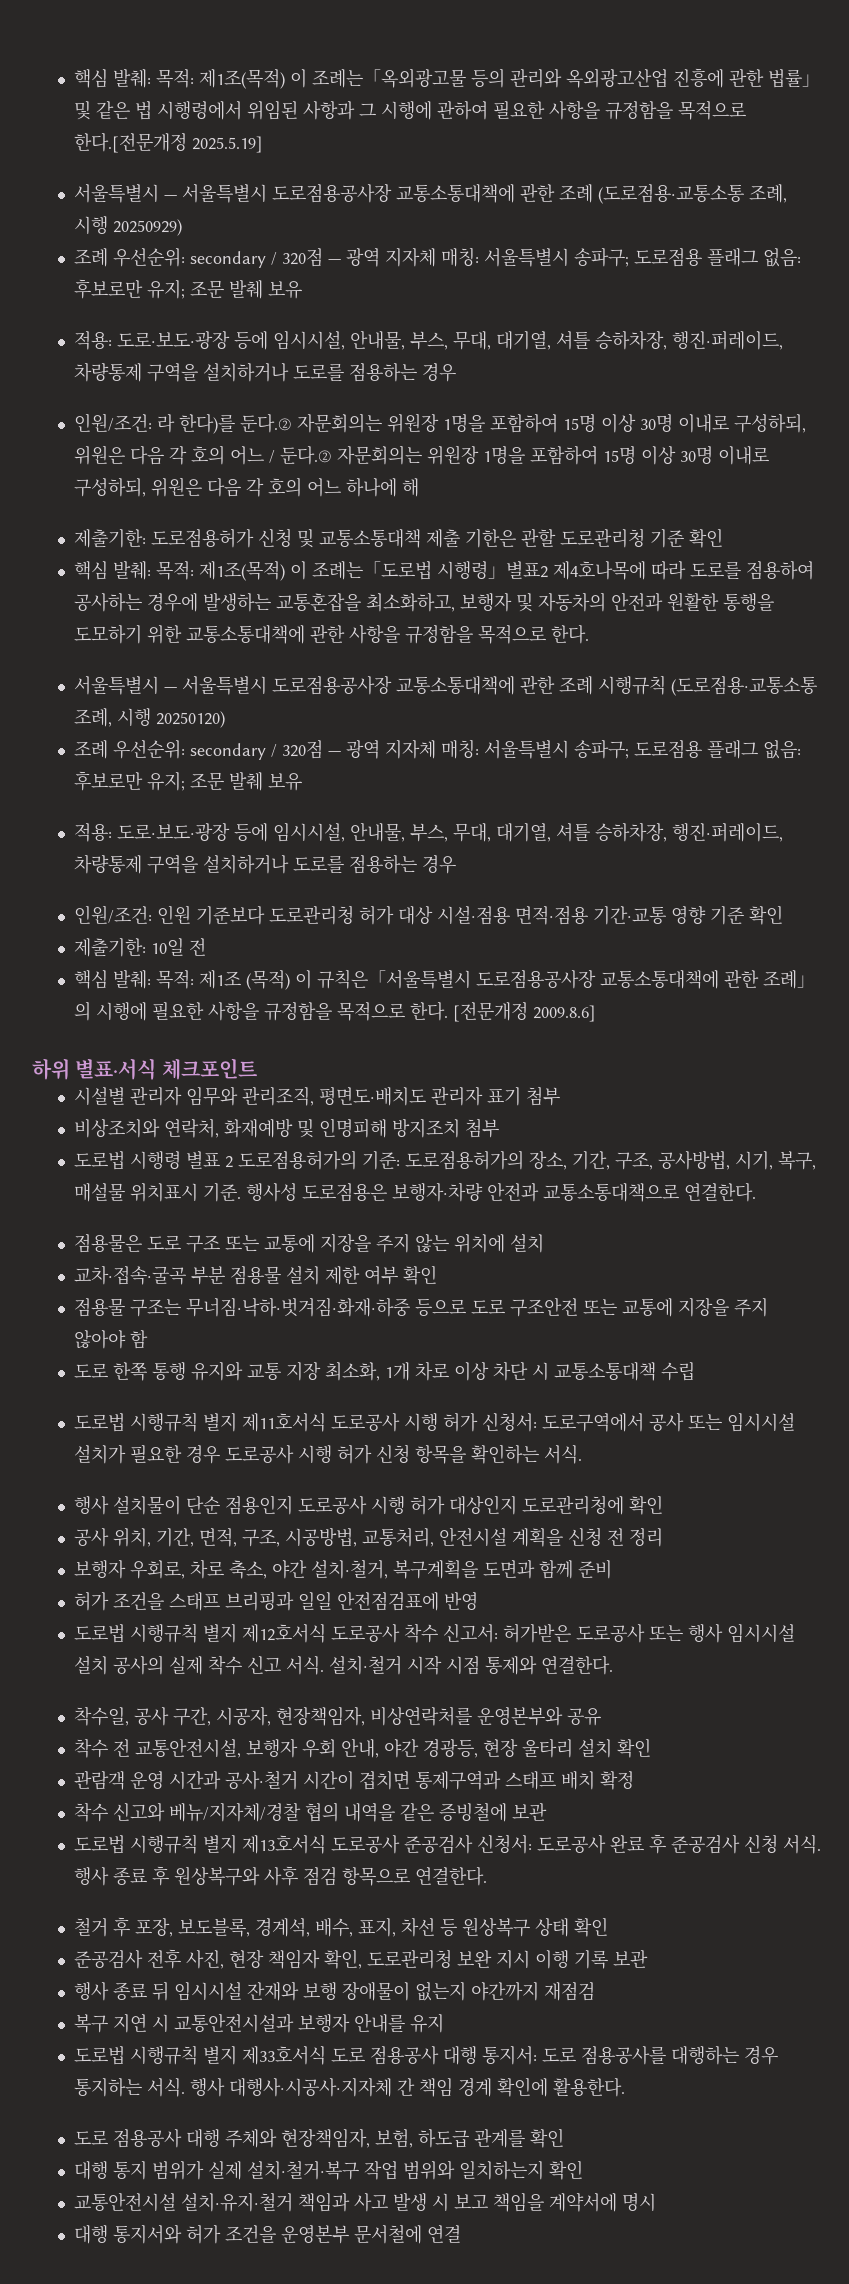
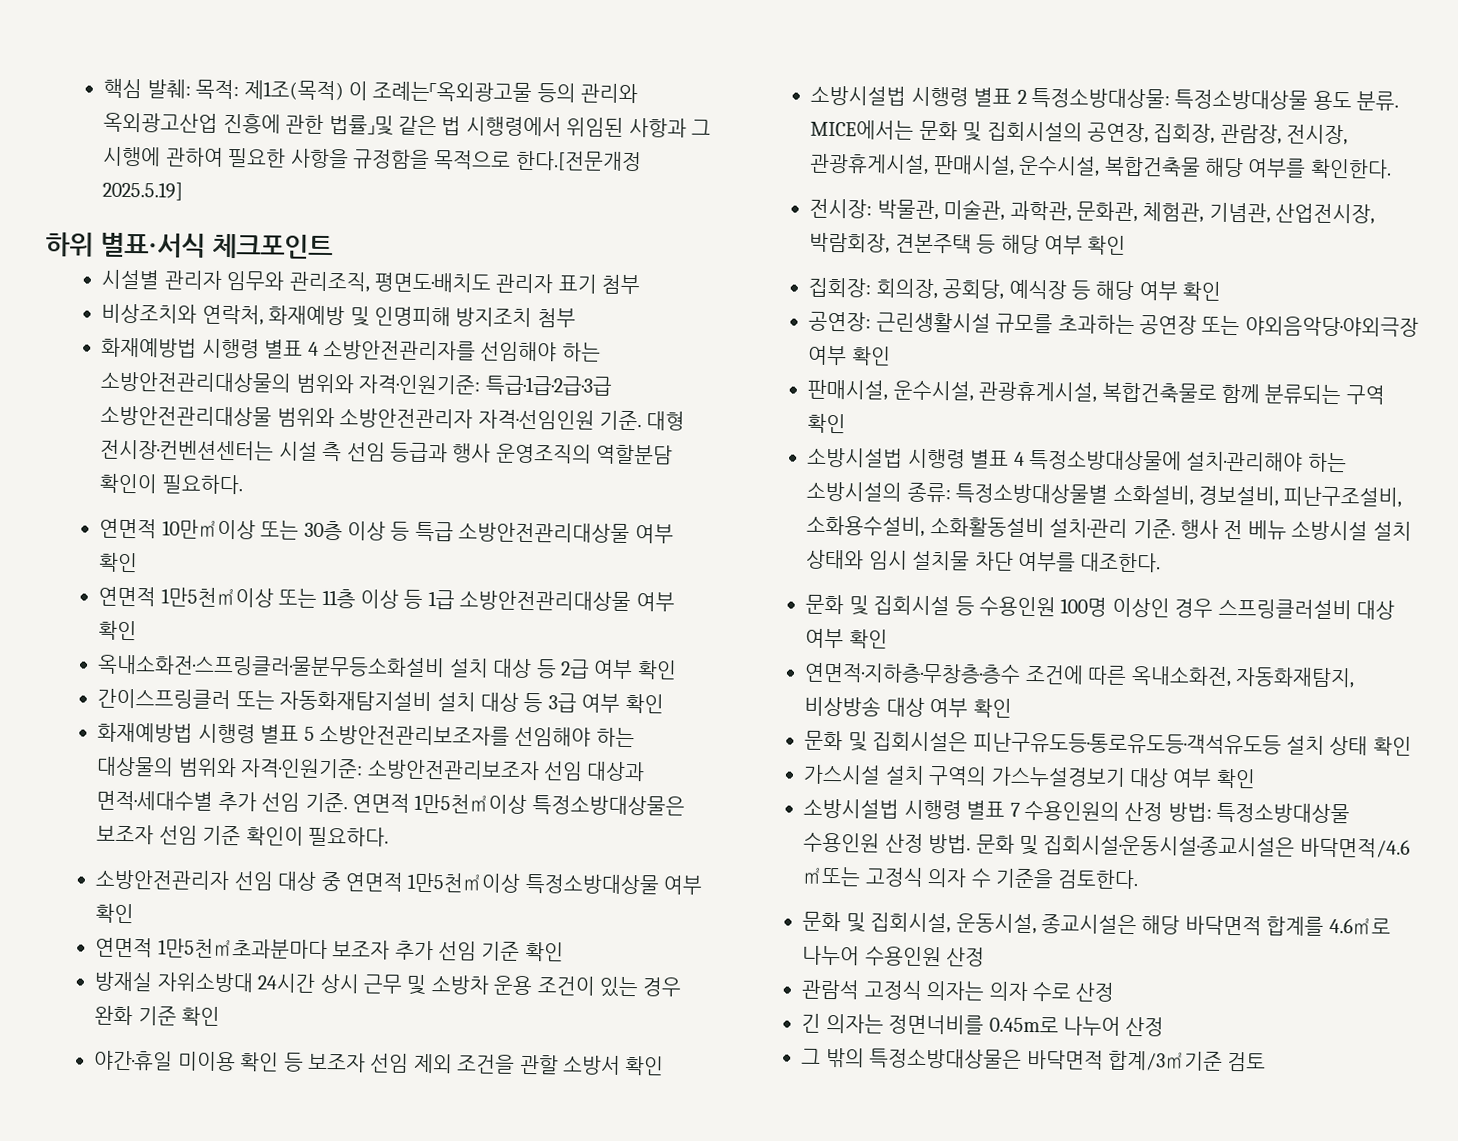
- 서울특별시 — 서울특별시 도로점용공사장 교통소통대책에 관한 조례 (도로점용·교통소통 조례, 시행 20250929)
- 조례 우선순위: secondary / 320점 — 광역 지자체 매칭: 서울특별시 송파구; 도로점용 플래그 없음: 후보로만 유지; 조문 발췌 보유
- 적용: 도로·보도·광장 등에 임시시설, 안내물, 부스, 무대, 대기열, 셔틀 승하차장, 행진·퍼레이드, 차량통제 구역을 설치하거나 도로를 점용하는 경우
- 인원/조건: 라 한다)를 둔다.② 자문회의는 위원장 1명을 포함하여 15명 이상 30명 이내로 구성하되, 위원은 다음 각 호의 어느 / 둔다.② 자문회의는 위원장 1명을 포함하여 15명 이상 30명 이내로 구성하되, 위원은 다음 각 호의 어느 하나에 해
- 제출기한: 도로점용허가 신청 및 교통소통대책 제출 기한은 관할 도로관리청 기준 확인
- 핵심 발췌: 목적: 제1조(목적) 이 조례는「도로법 시행령」별표2 제4호나목에 따라 도로를 점용하여 공사하는 경우에 발생하는 교통혼잡을 최소화하고, 보행자 및 자동차의 안전과 원활한 통행을 도모하기 위한 교통소통대책에 관한 사항을 규정함을 목적으로 한다.
- 서울특별시 — 서울특별시 도로점용공사장 교통소통대책에 관한 조례 시행규칙 (도로점용·교통소통 조례, 시행 20250120)
- 조례 우선순위: secondary / 320점 — 광역 지자체 매칭: 서울특별시 송파구; 도로점용 플래그 없음: 후보로만 유지; 조문 발췌 보유
- 적용: 도로·보도·광장 등에 임시시설, 안내물, 부스, 무대, 대기열, 셔틀 승하차장, 행진·퍼레이드, 차량통제 구역을 설치하거나 도로를 점용하는 경우
- 인원/조건: 인원 기준보다 도로관리청 허가 대상 시설·점용 면적·점용 기간·교통 영향 기준 확인
- 제출기한: 10일 전
- 핵심 발췌: 목적: 제1조 (목적) 이 규칙은「서울특별시 도로점용공사장 교통소통대책에 관한 조례」의 시행에 필요한 사항을 규정함을 목적으로 한다. [전문개정 2009.8.6]
- 도로법 시행령 별표 2 도로점용허가의 기준: 도로점용허가의 장소, 기간, 구조, 공사방법, 시기, 복구, 매설물 위치표시 기준. 행사성 도로점용은 보행자·차량 안전과 교통소통대책으로 연결한다.
- 점용물은 도로 구조 또는 교통에 지장을 주지 않는 위치에 설치
- 교차·접속·굴곡 부분 점용물 설치 제한 여부 확인
- 점용물 구조는 무너짐·낙하·벗겨짐·화재·하중 등으로 도로 구조안전 또는 교통에 지장을 주지 않아야 함
- 도로 한쪽 통행 유지와 교통 지장 최소화, 1개 차로 이상 차단 시 교통소통대책 수립
- 도로법 시행규칙 별지 제11호서식 도로공사 시행 허가 신청서: 도로구역에서 공사 또는 임시시설 설치가 필요한 경우 도로공사 시행 허가 신청 항목을 확인하는 서식.
- 행사 설치물이 단순 점용인지 도로공사 시행 허가 대상인지 도로관리청에 확인
- 공사 위치, 기간, 면적, 구조, 시공방법, 교통처리, 안전시설 계획을 신청 전 정리
- 보행자 우회로, 차로 축소, 야간 설치·철거, 복구계획을 도면과 함께 준비
- 허가 조건을 스태프 브리핑과 일일 안전점검표에 반영
- 도로법 시행규칙 별지 제12호서식 도로공사 착수 신고서: 허가받은 도로공사 또는 행사 임시시설 설치 공사의 실제 착수 신고 서식. 설치·철거 시작 시점 통제와 연결한다.
- 착수일, 공사 구간, 시공자, 현장책임자, 비상연락처를 운영본부와 공유
- 착수 전 교통안전시설, 보행자 우회 안내, 야간 경광등, 현장 울타리 설치 확인
- 관람객 운영 시간과 공사·철거 시간이 겹치면 통제구역과 스태프 배치 확정
- 착수 신고와 베뉴/지자체/경찰 협의 내역을 같은 증빙철에 보관
- 도로법 시행규칙 별지 제13호서식 도로공사 준공검사 신청서: 도로공사 완료 후 준공검사 신청 서식. 행사 종료 후 원상복구와 사후 점검 항목으로 연결한다.
- 철거 후 포장, 보도블록, 경계석, 배수, 표지, 차선 등 원상복구 상태 확인
- 준공검사 전후 사진, 현장 책임자 확인, 도로관리청 보완 지시 이행 기록 보관
- 행사 종료 뒤 임시시설 잔재와 보행 장애물이 없는지 야간까지 재점검
- 복구 지연 시 교통안전시설과 보행자 안내를 유지
- 도로법 시행규칙 별지 제33호서식 도로 점용공사 대행 통지서: 도로 점용공사를 대행하는 경우 통지하는 서식. 행사 대행사·시공사·지자체 간 책임 경계 확인에 활용한다.
- 도로 점용공사 대행 주체와 현장책임자, 보험, 하도급 관계를 확인
- 대행 통지 범위가 실제 설치·철거·복구 작업 범위와 일치하는지 확인
- 교통안전시설 설치·유지·철거 책임과 사고 발생 시 보고 책임을 계약서에 명시
- 대행 통지서와 허가 조건을 운영본부 문서철에 연결
+ 화재예방법 시행령 별표 4 소방안전관리자를 선임해야 하는 소방안전관리대상물의 범위와 자격·인원기준: 특급·1급·2급·3급 소방안전관리대상물 범위와 소방안전관리자 자격·선임인원 기준. 대형 전시장·컨벤션센터는 시설 측 선임 등급과 행사 운영조직의 역할분담 확인이 필요하다.
+ 연면적 10만㎡이상 또는 30층 이상 등 특급 소방안전관리대상물 여부 확인
+ 연면적 1만5천㎡이상 또는 11층 이상 등 1급 소방안전관리대상물 여부 확인
+ 옥내소화전·스프링클러·물분무등소화설비 설치 대상 등 2급 여부 확인
+ 간이스프링클러 또는 자동화재탐지설비 설치 대상 등 3급 여부 확인
+ 화재예방법 시행령 별표 5 소방안전관리보조자를 선임해야 하는 대상물의 범위와 자격·인원기준: 소방안전관리보조자 선임 대상과 면적·세대수별 추가 선임 기준. 연면적 1만5천㎡이상 특정소방대상물은 보조자 선임 기준 확인이 필요하다.
+ 소방안전관리자 선임 대상 중 연면적 1만5천㎡이상 특정소방대상물 여부 확인
+ 연면적 1만5천㎡초과분마다 보조자 추가 선임 기준 확인
+ 방재실 자위소방대 24시간 상시 근무 및 소방차 운용 조건이 있는 경우 완화 기준 확인
+ 야간·휴일 미이용 확인 등 보조자 선임 제외 조건을 관할 소방서 확인
+ 소방시설법 시행령 별표 2 특정소방대상물: 특정소방대상물 용도 분류. MICE에서는 문화 및 집회시설의 공연장, 집회장, 관람장, 전시장, 관광휴게시설, 판매시설, 운수시설, 복합건축물 해당 여부를 확인한다.
+ 전시장: 박물관, 미술관, 과학관, 문화관, 체험관, 기념관, 산업전시장, 박람회장, 견본주택 등 해당 여부 확인
+ 집회장: 회의장, 공회당, 예식장 등 해당 여부 확인
+ 공연장: 근린생활시설 규모를 초과하는 공연장 또는 야외음악당·야외극장 여부 확인
+ 판매시설, 운수시설, 관광휴게시설, 복합건축물로 함께 분류되는 구역 확인
+ 소방시설법 시행령 별표 4 특정소방대상물에 설치·관리해야 하는 소방시설의 종류: 특정소방대상물별 소화설비, 경보설비, 피난구조설비, 소화용수설비, 소화활동설비 설치·관리 기준. 행사 전 베뉴 소방시설 설치 상태와 임시 설치물 차단 여부를 대조한다.
+ 문화 및 집회시설 등 수용인원 100명 이상인 경우 스프링클러설비 대상 여부 확인
+ 연면적·지하층·무창층·층수 조건에 따른 옥내소화전, 자동화재탐지, 비상방송 대상 여부 확인
+ 문화 및 집회시설은 피난구유도등·통로유도등·객석유도등 설치 상태 확인
+ 가스시설 설치 구역의 가스누설경보기 대상 여부 확인
+ 소방시설법 시행령 별표 7 수용인원의 산정 방법: 특정소방대상물 수용인원 산정 방법. 문화 및 집회시설·운동시설·종교시설은 바닥면적/4.6㎡또는 고정식 의자 수 기준을 검토한다.
+ 문화 및 집회시설, 운동시설, 종교시설은 해당 바닥면적 합계를 4.6㎡로 나누어 수용인원 산정
+ 관람석 고정식 의자는 의자 수로 산정
+ 긴 의자는 정면너비를 0.45m로 나누어 산정
+ 그 밖의 특정소방대상물은 바닥면적 합계/3㎡기준 검토

